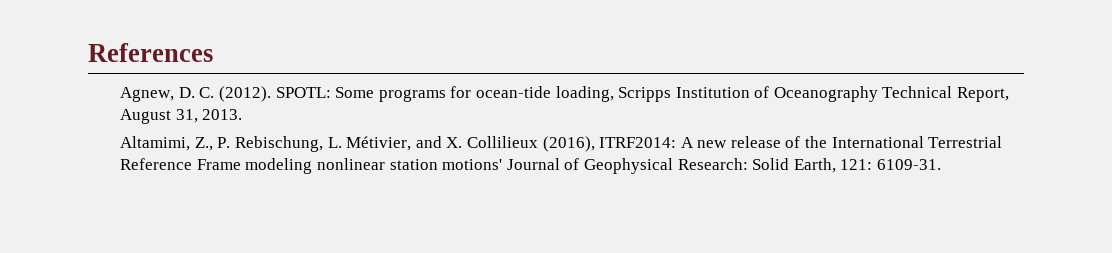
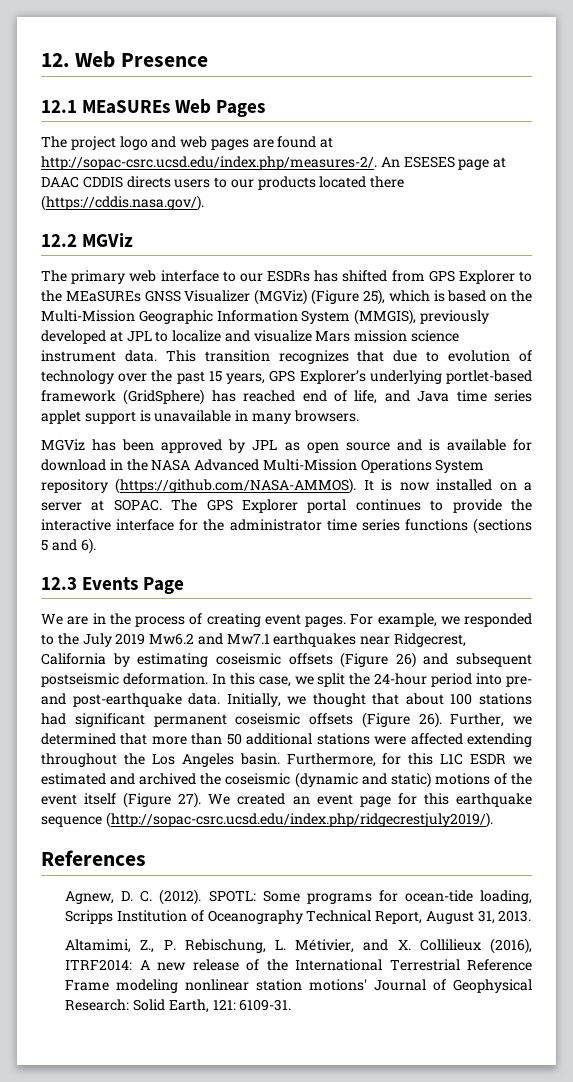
+ 12. Web Presence
+ 12.1 MEaSUREs Web Pages
+ The project logo and web pages are found at http://sopac-csrc.ucsd.edu/index.php/measures-2/. An ESESES page at DAAC CDDIS directs users to our products located there (https://cddis.nasa.gov/).
+ 12.2 MGViz
+ The primary web interface to our ESDRs has shifted from GPS Explorer to the MEaSUREs GNSS Visualizer (MGViz) (Figure 25), which is based on the Multi-Mission Geographic Information System (MMGIS), previously developed at JPL to localize and visualize Mars mission science instrument data. This transition recognizes that due to evolution of technology over the past 15 years, GPS Explorer’s underlying portlet-based framework (GridSphere) has reached end of life, and Java time series applet support is unavailable in many browsers.
+ MGViz has been approved by JPL as open source and is available for download in the NASA Advanced Multi-Mission Operations System repository (https://github.com/NASA-AMMOS). It is now installed on a server at SOPAC. The GPS Explorer portal continues to provide the interactive interface for the administrator time series functions (sections 5 and 6).
+ 12.3 Events Page
+ We are in the process of creating event pages. For example, we responded to the July 2019 Mw6.2 and Mw7.1 earthquakes near Ridgecrest, California by estimating coseismic offsets (Figure 26) and subsequent postseismic deformation. In this case, we split the 24-hour period into pre- and post-earthquake data. Initially, we thought that about 100 stations had significant permanent coseismic offsets (Figure 26). Further, we determined that more than 50 additional stations were affected extending throughout the Los Angeles basin. Furthermore, for this L1C ESDR we estimated and archived the coseismic (dynamic and static) motions of the event itself (Figure 27). We created an event page for this earthquake sequence (http://sopac-csrc.ucsd.edu/index.php/ridgecrestjuly2019/).

